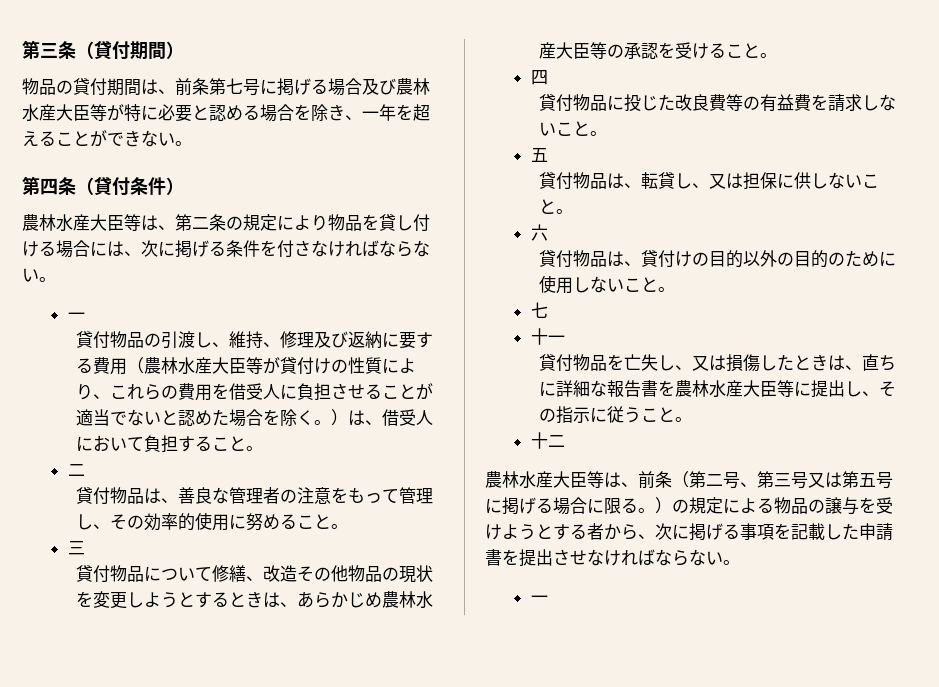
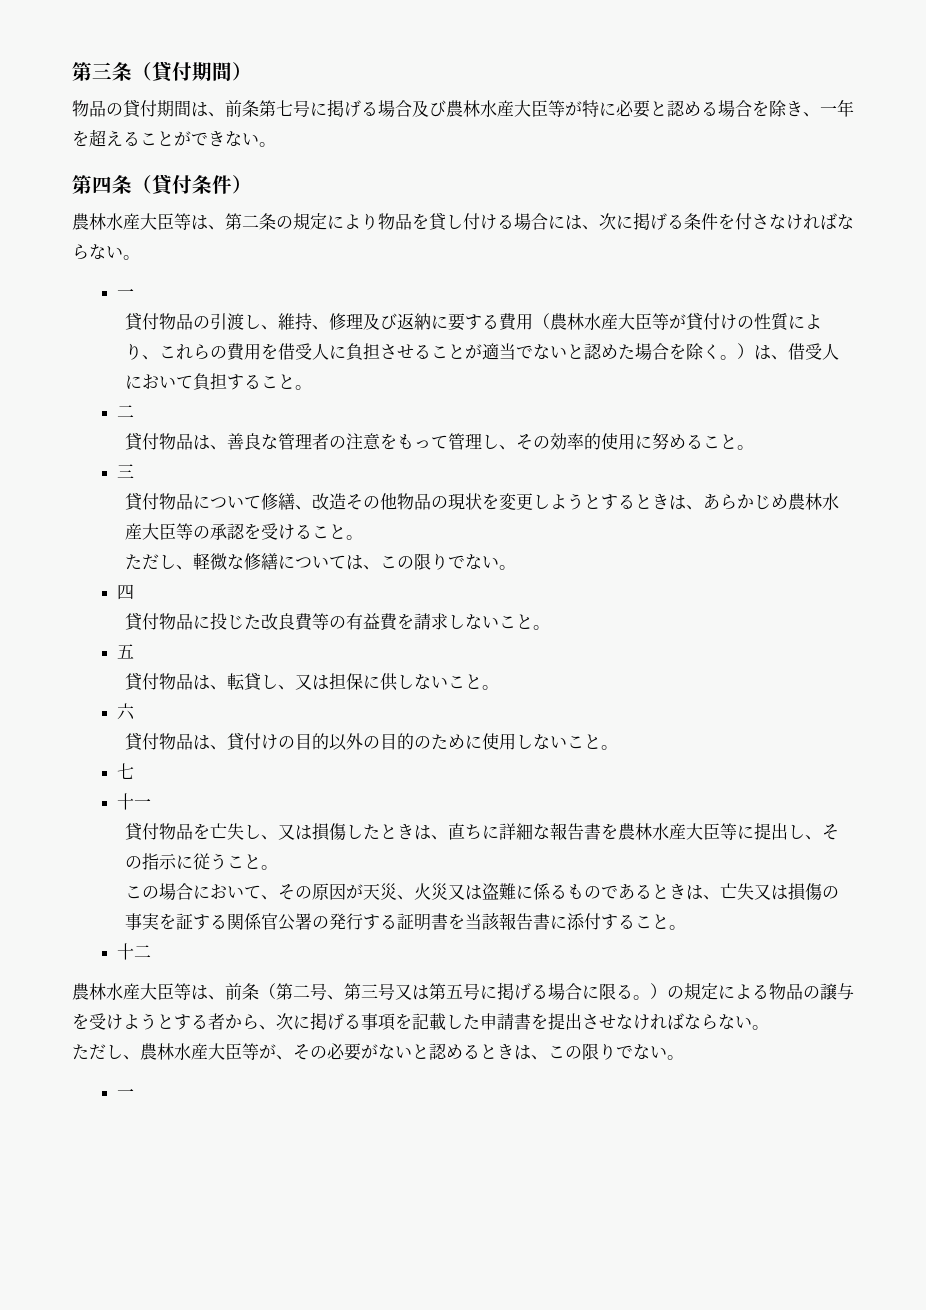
+ ただし、軽微な修繕については、この限りでない。
+ この場合において、その原因が天災、火災又は盗難に係るものであるときは、亡失又は損傷の事実を証する関係官公署の発行する証明書を当該報告書に添付すること。
+ ただし、農林水産大臣等が、その必要がないと認めるときは、この限りでない。

